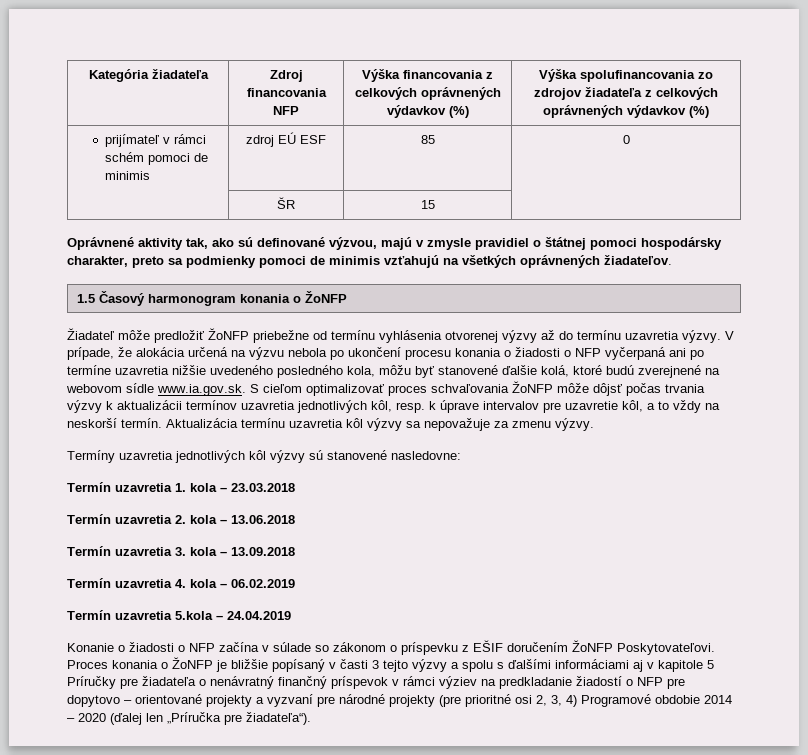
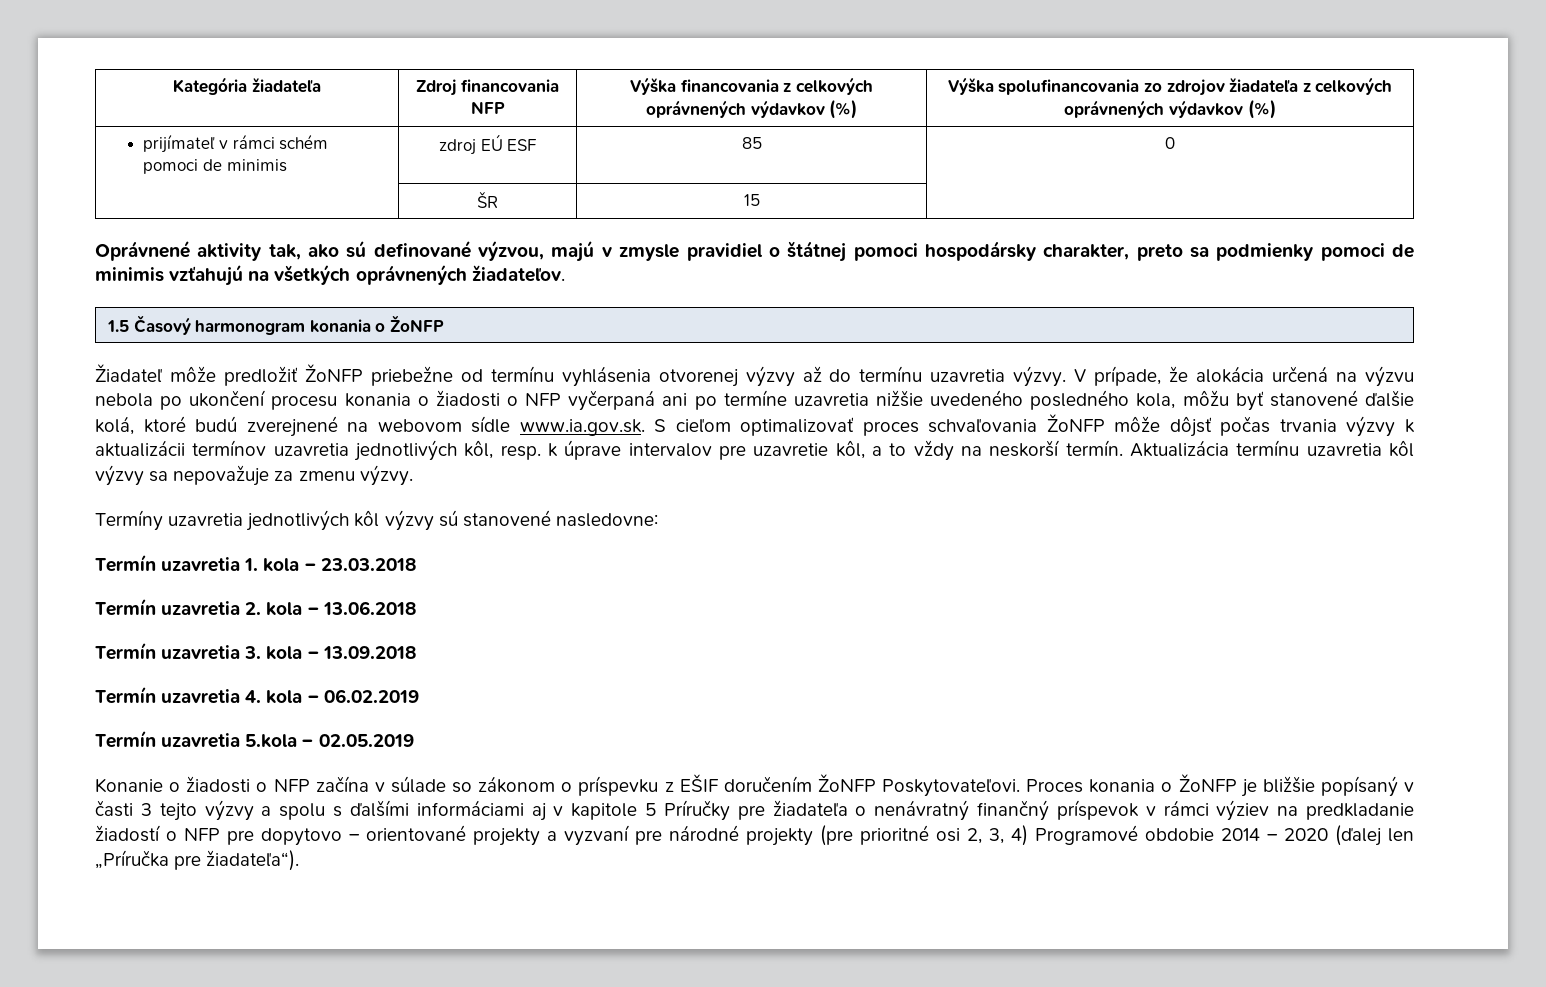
- Termín uzavretia 5.kola – 24.04.2019
+ Termín uzavretia 5.kola – 02.05.2019

